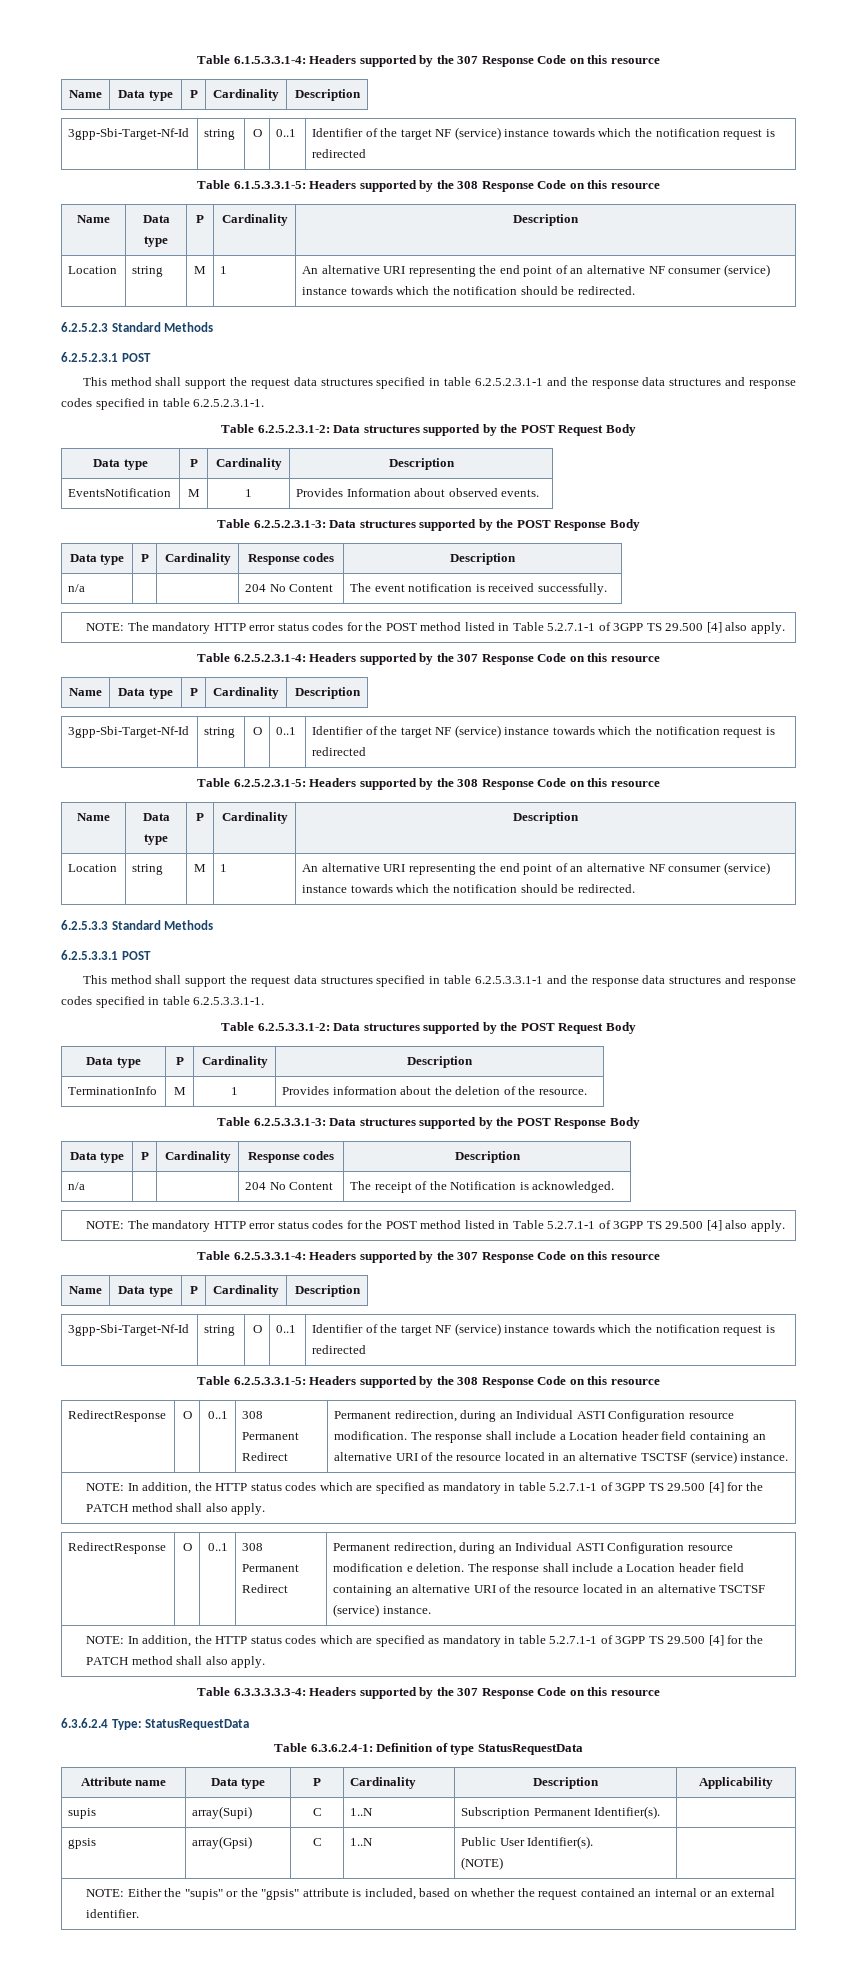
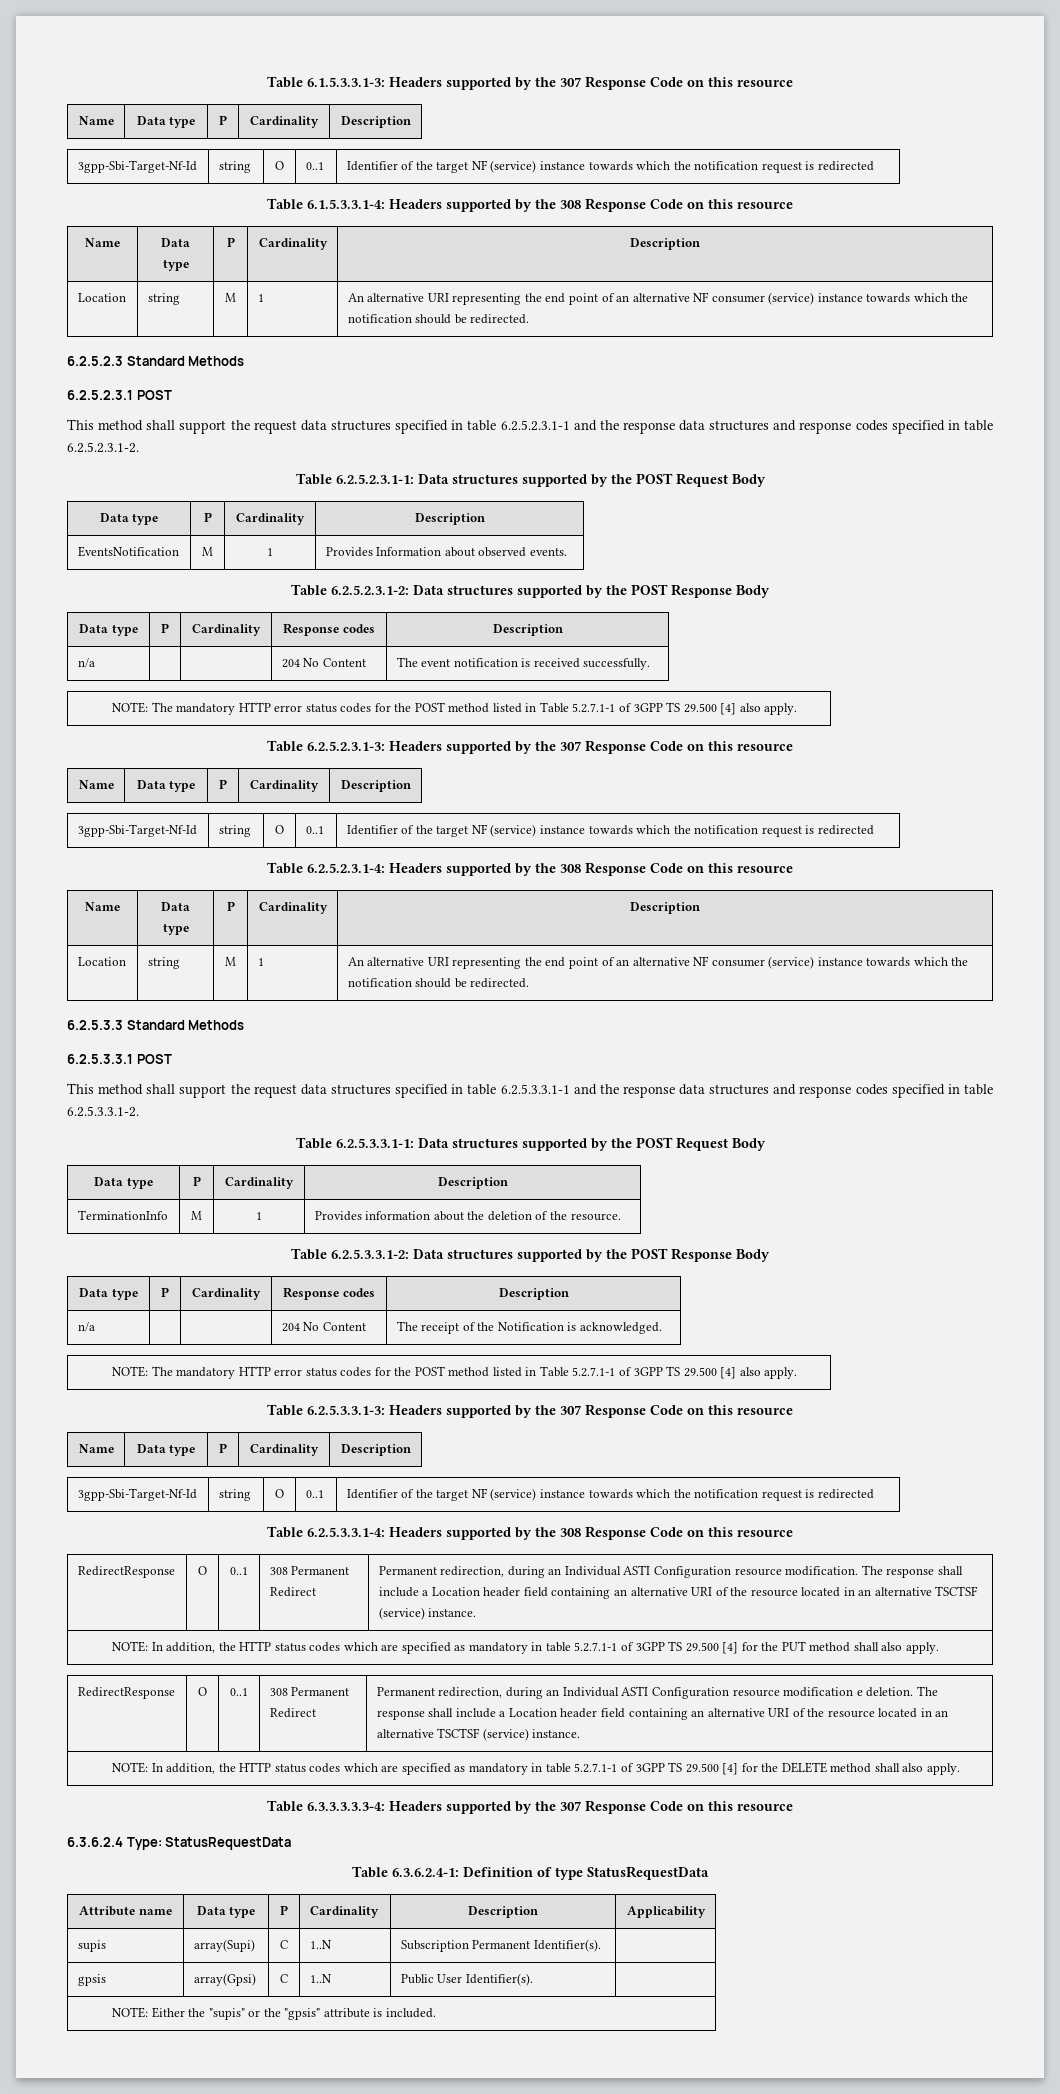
- Table 6.1.5.3.3.1-4: Headers supported by the 307 Response Code on this resource
+ Table 6.1.5.3.3.1-3: Headers supported by the 307 Response Code on this resource
- Table 6.1.5.3.3.1-5: Headers supported by the 308 Response Code on this resource
+ Table 6.1.5.3.3.1-4: Headers supported by the 308 Response Code on this resource
- This method shall support the request data structures specified in table 6.2.5.2.3.1-1 and the response data structures and response codes specified in table 6.2.5.2.3.1-1.
- Table 6.2.5.2.3.1-2: Data structures supported by the POST Request Body
+ This method shall support the request data structures specified in table 6.2.5.2.3.1-1 and the response data structures and response codes specified in table 6.2.5.2.3.1-2.
+ Table 6.2.5.2.3.1-1: Data structures supported by the POST Request Body
- Table 6.2.5.2.3.1-3: Data structures supported by the POST Response Body
+ Table 6.2.5.2.3.1-2: Data structures supported by the POST Response Body
- Table 6.2.5.2.3.1-4: Headers supported by the 307 Response Code on this resource
+ Table 6.2.5.2.3.1-3: Headers supported by the 307 Response Code on this resource
- Table 6.2.5.2.3.1-5: Headers supported by the 308 Response Code on this resource
+ Table 6.2.5.2.3.1-4: Headers supported by the 308 Response Code on this resource
- This method shall support the request data structures specified in table 6.2.5.3.3.1-1 and the response data structures and response codes specified in table 6.2.5.3.3.1-1.
- Table 6.2.5.3.3.1-2: Data structures supported by the POST Request Body
+ This method shall support the request data structures specified in table 6.2.5.3.3.1-1 and the response data structures and response codes specified in table 6.2.5.3.3.1-2.
+ Table 6.2.5.3.3.1-1: Data structures supported by the POST Request Body
- Table 6.2.5.3.3.1-3: Data structures supported by the POST Response Body
+ Table 6.2.5.3.3.1-2: Data structures supported by the POST Response Body
- Table 6.2.5.3.3.1-4: Headers supported by the 307 Response Code on this resource
+ Table 6.2.5.3.3.1-3: Headers supported by the 307 Response Code on this resource
- Table 6.2.5.3.3.1-5: Headers supported by the 308 Response Code on this resource
+ Table 6.2.5.3.3.1-4: Headers supported by the 308 Response Code on this resource
  RedirectResponse | O | 0..1 | 308 Permanent Redirect | Permanent redirection, during an Individual ASTI Configuration resource modification. The response shall include a Location header field containing an alternative URI of the resource located in an alternative TSCTSF (service) instance.
- NOTE: In addition, the HTTP status codes which are specified as mandatory in table 5.2.7.1-1 of 3GPP TS 29.500 [4] for the PATCH method shall also apply.
+ NOTE: In addition, the HTTP status codes which are specified as mandatory in table 5.2.7.1-1 of 3GPP TS 29.500 [4] for the PUT method shall also apply.
  RedirectResponse | O | 0..1 | 308 Permanent Redirect | Permanent redirection, during an Individual ASTI Configuration resource modification e deletion. The response shall include a Location header field containing an alternative URI of the resource located in an alternative TSCTSF (service) instance.
- NOTE: In addition, the HTTP status codes which are specified as mandatory in table 5.2.7.1-1 of 3GPP TS 29.500 [4] for the PATCH method shall also apply.
+ NOTE: In addition, the HTTP status codes which are specified as mandatory in table 5.2.7.1-1 of 3GPP TS 29.500 [4] for the DELETE method shall also apply.
- gpsis | array(Gpsi) | C | 1..N | Public User Identifier(s).
- (NOTE) |
+ gpsis | array(Gpsi) | C | 1..N | Public User Identifier(s). |
- NOTE: Either the "supis" or the "gpsis" attribute is included, based on whether the request contained an internal or an external identifier.
+ NOTE: Either the "supis" or the "gpsis" attribute is included.

